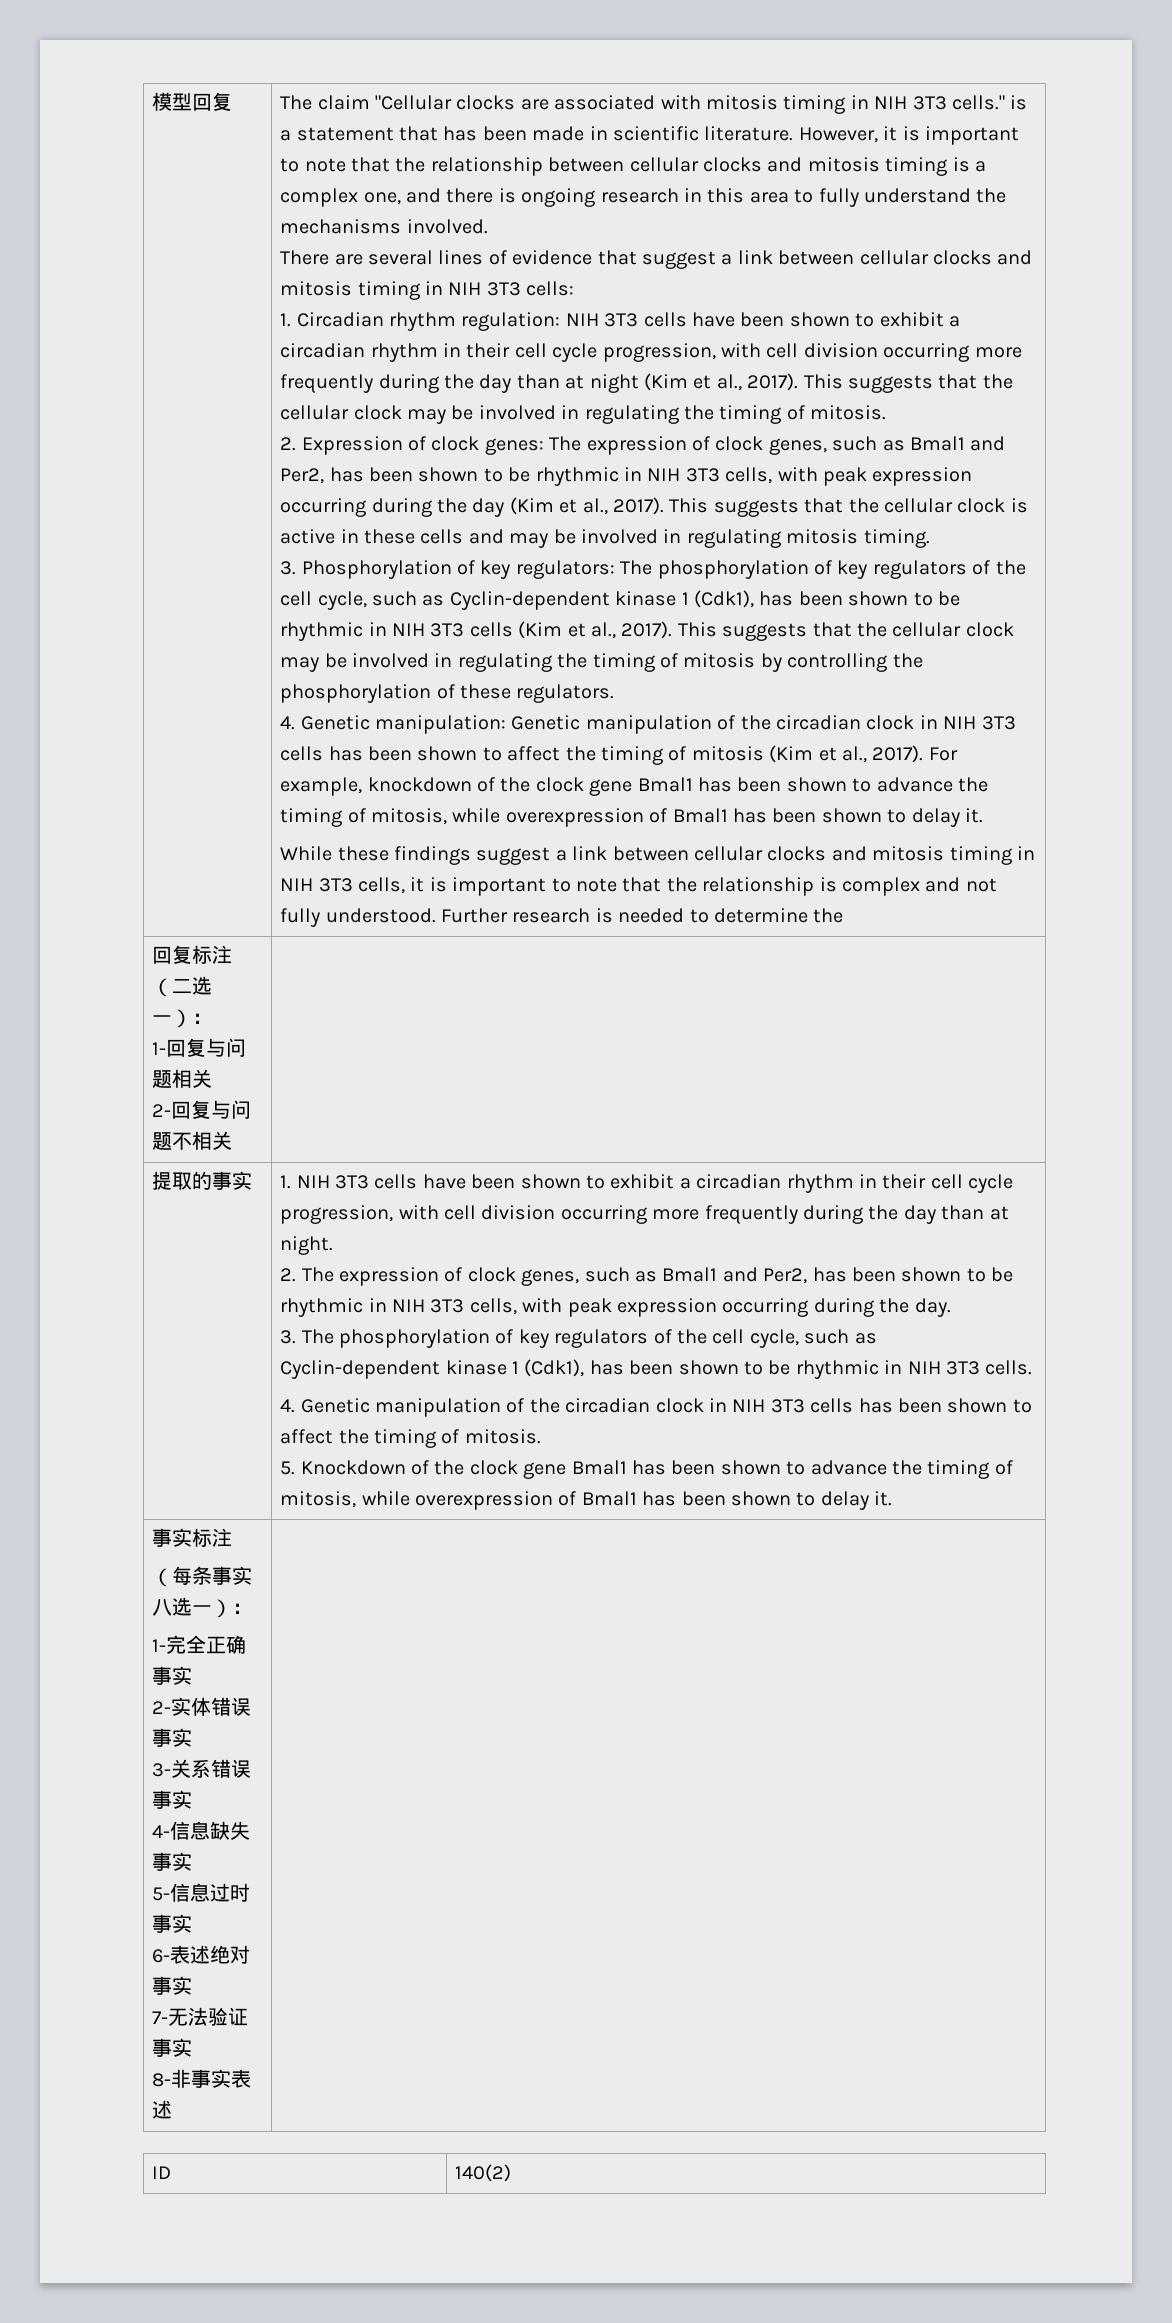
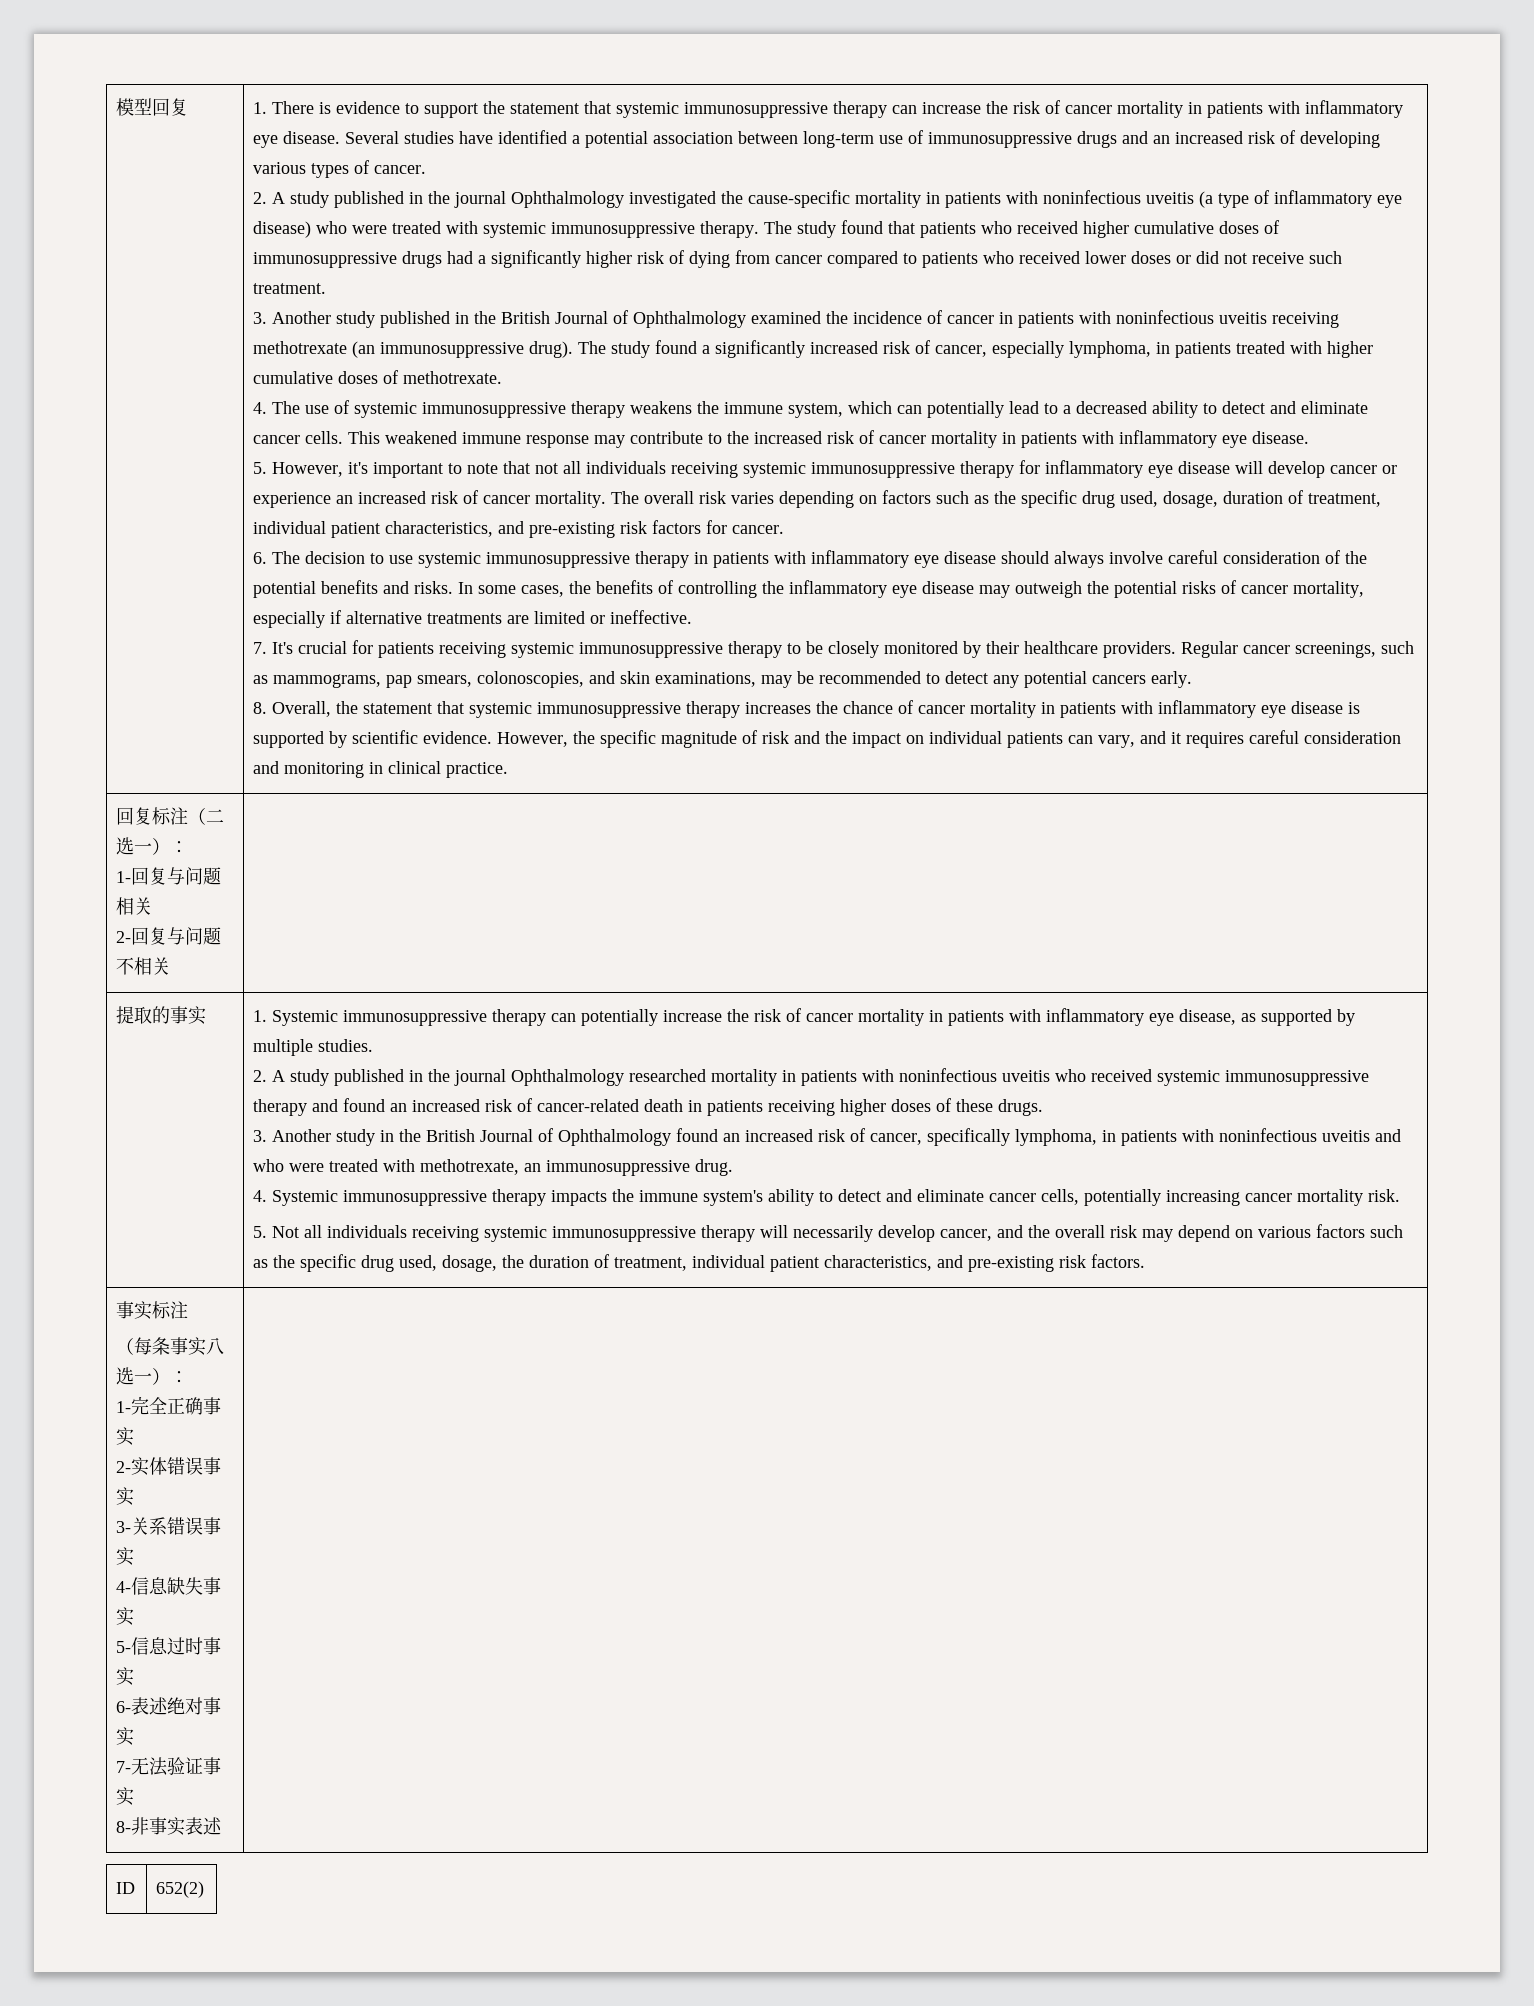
- The claim "Cellular clocks are associated with mitosis timing in NIH 3T3 cells." is a statement that has been made in scientific literature. However, it is important to note that the relationship between cellular clocks and mitosis timing is a complex one, and there is ongoing research in this area to fully understand the mechanisms involved.
- There are several lines of evidence that suggest a link between cellular clocks and mitosis timing in NIH 3T3 cells:
- 1. Circadian rhythm regulation: NIH 3T3 cells have been shown to exhibit a circadian rhythm in their cell cycle progression, with cell division occurring more frequently during the day than at night (Kim et al., 2017). This suggests that the cellular clock may be involved in regulating the timing of mitosis.
- 2. Expression of clock genes: The expression of clock genes, such as Bmal1 and Per2, has been shown to be rhythmic in NIH 3T3 cells, with peak expression occurring during the day (Kim et al., 2017). This suggests that the cellular clock is active in these cells and may be involved in regulating mitosis timing.
- 3. Phosphorylation of key regulators: The phosphorylation of key regulators of the cell cycle, such as Cyclin-dependent kinase 1 (Cdk1), has been shown to be rhythmic in NIH 3T3 cells (Kim et al., 2017). This suggests that the cellular clock may be involved in regulating the timing of mitosis by controlling the phosphorylation of these regulators.
- 4. Genetic manipulation: Genetic manipulation of the circadian clock in NIH 3T3 cells has been shown to affect the timing of mitosis (Kim et al., 2017). For example, knockdown of the clock gene Bmal1 has been shown to advance the timing of mitosis, while overexpression of Bmal1 has been shown to delay it.
- While these findings suggest a link between cellular clocks and mitosis timing in NIH 3T3 cells, it is important to note that the relationship is complex and not fully understood. Further research is needed to determine the
+ 1. There is evidence to support the statement that systemic immunosuppressive therapy can increase the risk of cancer mortality in patients with inflammatory eye disease. Several studies have identified a potential association between long-term use of immunosuppressive drugs and an increased risk of developing various types of cancer.
+ 2. A study published in the journal Ophthalmology investigated the cause-specific mortality in patients with noninfectious uveitis (a type of inflammatory eye disease) who were treated with systemic immunosuppressive therapy. The study found that patients who received higher cumulative doses of immunosuppressive drugs had a significantly higher risk of dying from cancer compared to patients who received lower doses or did not receive such treatment.
+ 3. Another study published in the British Journal of Ophthalmology examined the incidence of cancer in patients with noninfectious uveitis receiving methotrexate (an immunosuppressive drug). The study found a significantly increased risk of cancer, especially lymphoma, in patients treated with higher cumulative doses of methotrexate.
+ 4. The use of systemic immunosuppressive therapy weakens the immune system, which can potentially lead to a decreased ability to detect and eliminate cancer cells. This weakened immune response may contribute to the increased risk of cancer mortality in patients with inflammatory eye disease.
+ 5. However, it's important to note that not all individuals receiving systemic immunosuppressive therapy for inflammatory eye disease will develop cancer or experience an increased risk of cancer mortality. The overall risk varies depending on factors such as the specific drug used, dosage, duration of treatment, individual patient characteristics, and pre-existing risk factors for cancer.
+ 6. The decision to use systemic immunosuppressive therapy in patients with inflammatory eye disease should always involve careful consideration of the potential benefits and risks. In some cases, the benefits of controlling the inflammatory eye disease may outweigh the potential risks of cancer mortality, especially if alternative treatments are limited or ineffective.
+ 7. It's crucial for patients receiving systemic immunosuppressive therapy to be closely monitored by their healthcare providers. Regular cancer screenings, such as mammograms, pap smears, colonoscopies, and skin examinations, may be recommended to detect any potential cancers early.
+ 8. Overall, the statement that systemic immunosuppressive therapy increases the chance of cancer mortality in patients with inflammatory eye disease is supported by scientific evidence. However, the specific magnitude of risk and the impact on individual patients can vary, and it requires careful consideration and monitoring in clinical practice.
- 1. NIH 3T3 cells have been shown to exhibit a circadian rhythm in their cell cycle progression, with cell division occurring more frequently during the day than at night.
- 2. The expression of clock genes, such as Bmal1 and Per2, has been shown to be rhythmic in NIH 3T3 cells, with peak expression occurring during the day.
- 3. The phosphorylation of key regulators of the cell cycle, such as Cyclin-dependent kinase 1 (Cdk1), has been shown to be rhythmic in NIH 3T3 cells.
- 4. Genetic manipulation of the circadian clock in NIH 3T3 cells has been shown to affect the timing of mitosis.
- 5. Knockdown of the clock gene Bmal1 has been shown to advance the timing of mitosis, while overexpression of Bmal1 has been shown to delay it.
+ 1. Systemic immunosuppressive therapy can potentially increase the risk of cancer mortality in patients with inflammatory eye disease, as supported by multiple studies.
+ 2. A study published in the journal Ophthalmology researched mortality in patients with noninfectious uveitis who received systemic immunosuppressive therapy and found an increased risk of cancer-related death in patients receiving higher doses of these drugs.
+ 3. Another study in the British Journal of Ophthalmology found an increased risk of cancer, specifically lymphoma, in patients with noninfectious uveitis and who were treated with methotrexate, an immunosuppressive drug.
+ 4. Systemic immunosuppressive therapy impacts the immune system's ability to detect and eliminate cancer cells, potentially increasing cancer mortality risk.
+ 5. Not all individuals receiving systemic immunosuppressive therapy will necessarily develop cancer, and the overall risk may depend on various factors such as the specific drug used, dosage, the duration of treatment, individual patient characteristics, and pre-existing risk factors.
- ID | 140(2)
+ ID | 652(2)

